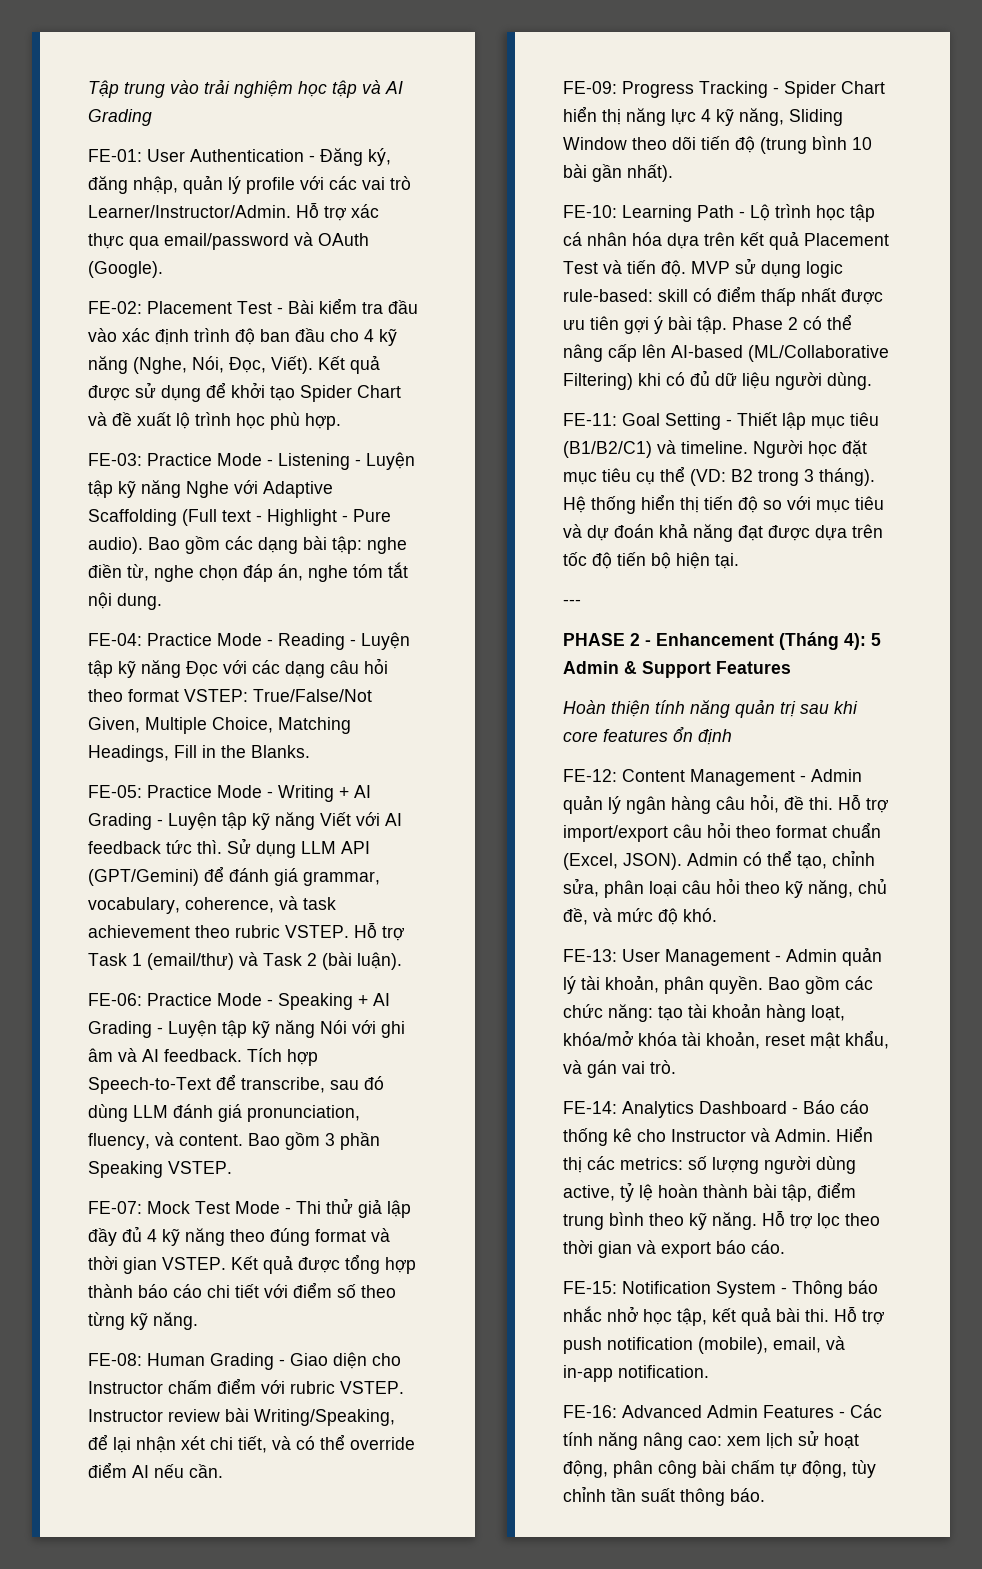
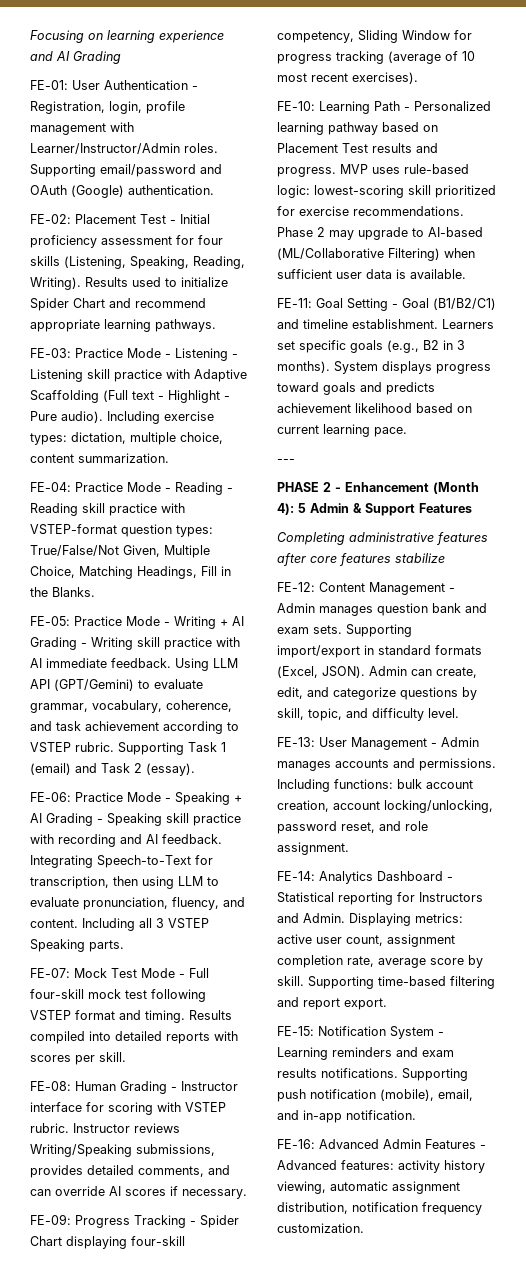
- Tập trung vào trải nghiệm học tập và AI Grading
+ Focusing on learning experience and AI Grading
- FE-01: User Authentication - Đăng ký, đăng nhập, quản lý profile với các vai trò Learner/Instructor/Admin. Hỗ trợ xác thực qua email/password và OAuth (Google).
- FE-02: Placement Test - Bài kiểm tra đầu vào xác định trình độ ban đầu cho 4 kỹ năng (Nghe, Nói, Đọc, Viết). Kết quả được sử dụng để khởi tạo Spider Chart và đề xuất lộ trình học phù hợp.
+ FE-01: User Authentication - Registration, login, profile management with Learner/Instructor/Admin roles. Supporting email/password and OAuth (Google) authentication.
+ FE-02: Placement Test - Initial proficiency assessment for four skills (Listening, Speaking, Reading, Writing). Results used to initialize Spider Chart and recommend appropriate learning pathways.
- FE-03: Practice Mode - Listening - Luyện tập kỹ năng Nghe với Adaptive Scaffolding (Full text - Highlight - Pure audio).
+ FE-03: Practice Mode - Listening - Listening skill practice with Adaptive Scaffolding (Full text - Highlight - Pure audio).
- Bao gồm các dạng bài tập: nghe điền từ, nghe chọn đáp án, nghe tóm tắt nội dung.
+ Including exercise types: dictation, multiple choice, content summarization.
- FE-04: Practice Mode - Reading - Luyện tập kỹ năng Đọc với các dạng câu hỏi theo format VSTEP: True/False/Not Given, Multiple Choice, Matching Headings, Fill in the Blanks.
+ FE-04: Practice Mode - Reading - Reading skill practice with VSTEP-format question types: True/False/Not Given, Multiple Choice, Matching Headings, Fill in the Blanks.
- FE-05: Practice Mode - Writing + AI Grading - Luyện tập kỹ năng Viết với AI feedback tức thì. Sử dụng LLM API (GPT/Gemini) để đánh giá grammar, vocabulary, coherence, và task achievement theo rubric VSTEP. Hỗ trợ Task 1 (email/thư) và Task 2 (bài luận).
+ FE-05: Practice Mode - Writing + AI Grading - Writing skill practice with AI immediate feedback. Using LLM API (GPT/Gemini) to evaluate grammar, vocabulary, coherence, and task achievement according to VSTEP rubric. Supporting Task 1 (email) and Task 2 (essay).
- FE-06: Practice Mode - Speaking + AI Grading - Luyện tập kỹ năng Nói với ghi âm và AI feedback. Tích hợp Speech-to-Text để transcribe, sau đó dùng LLM đánh giá pronunciation, fluency, và content. Bao gồm 3 phần Speaking VSTEP.
+ FE-06: Practice Mode - Speaking + AI Grading - Speaking skill practice with recording and AI feedback. Integrating Speech-to-Text for transcription, then using LLM to evaluate pronunciation, fluency, and content. Including all 3 VSTEP Speaking parts.
- FE-07: Mock Test Mode - Thi thử giả lập đầy đủ 4 kỹ năng theo đúng format và thời gian VSTEP. Kết quả được tổng hợp thành báo cáo chi tiết với điểm số theo từng kỹ năng.
- FE-08: Human Grading - Giao diện cho Instructor chấm điểm với rubric VSTEP. Instructor review bài Writing/Speaking, để lại nhận xét chi tiết, và có thể override điểm AI nếu cần.
+ FE-07: Mock Test Mode - Full four-skill mock test following VSTEP format and timing. Results compiled into detailed reports with scores per skill.
+ FE-08: Human Grading - Instructor interface for scoring with VSTEP rubric. Instructor reviews Writing/Speaking submissions, provides detailed comments, and can override AI scores if necessary.
- FE-09: Progress Tracking - Spider Chart hiển thị năng lực 4 kỹ năng, Sliding Window theo dõi tiến độ (trung bình 10 bài gần nhất).
- FE-10: Learning Path - Lộ trình học tập cá nhân hóa dựa trên kết quả Placement Test và tiến độ. MVP sử dụng logic rule-based: skill có điểm thấp nhất được ưu tiên gợi ý bài tập. Phase 2 có thể nâng cấp lên AI-based (ML/Collaborative Filtering) khi có đủ dữ liệu người dùng.
- FE-11: Goal Setting - Thiết lập mục tiêu (B1/B2/C1) và timeline. Người học đặt mục tiêu cụ thể (VD: B2 trong 3 tháng). Hệ thống hiển thị tiến độ so với mục tiêu và dự đoán khả năng đạt được dựa trên tốc độ tiến bộ hiện tại.
+ FE-09: Progress Tracking - Spider Chart displaying four-skill competency, Sliding Window for progress tracking (average of 10 most recent exercises).
+ FE-10: Learning Path - Personalized learning pathway based on Placement Test results and progress. MVP uses rule-based logic: lowest-scoring skill prioritized for exercise recommendations. Phase 2 may upgrade to AI-based (ML/Collaborative Filtering) when sufficient user data is available.
+ FE-11: Goal Setting - Goal (B1/B2/C1) and timeline establishment. Learners set specific goals (e.g., B2 in 3 months). System displays progress toward goals and predicts achievement likelihood based on current learning pace.
- PHASE 2 - Enhancement (Tháng 4): 5 Admin & Support Features
+ PHASE 2 - Enhancement (Month 4): 5 Admin & Support Features
- Hoàn thiện tính năng quản trị sau khi core features ổn định
+ Completing administrative features after core features stabilize
- FE-12: Content Management - Admin quản lý ngân hàng câu hỏi, đề thi. Hỗ trợ import/export câu hỏi theo format chuẩn (Excel, JSON). Admin có thể tạo, chỉnh sửa, phân loại câu hỏi theo kỹ năng, chủ đề, và mức độ khó.
+ FE-12: Content Management - Admin manages question bank and exam sets. Supporting import/export in standard formats (Excel, JSON). Admin can create, edit, and categorize questions by skill, topic, and difficulty level.
- FE-13: User Management - Admin quản lý tài khoản, phân quyền. Bao gồm các chức năng: tạo tài khoản hàng loạt, khóa/mở khóa tài khoản, reset mật khẩu, và gán vai trò.
- FE-14: Analytics Dashboard - Báo cáo thống kê cho Instructor và Admin. Hiển thị các metrics: số lượng người dùng active, tỷ lệ hoàn thành bài tập, điểm trung bình theo kỹ năng. Hỗ trợ lọc theo thời gian và export báo cáo.
- FE-15: Notification System - Thông báo nhắc nhở học tập, kết quả bài thi. Hỗ trợ push notification (mobile), email, và in-app notification.
+ FE-13: User Management - Admin manages accounts and permissions. Including functions: bulk account creation, account locking/unlocking, password reset, and role assignment.
+ FE-14: Analytics Dashboard - Statistical reporting for Instructors and Admin. Displaying metrics: active user count, assignment completion rate, average score by skill. Supporting time-based filtering and report export.
+ FE-15: Notification System - Learning reminders and exam results notifications. Supporting push notification (mobile), email, and in-app notification.
- FE-16: Advanced Admin Features - Các tính năng nâng cao: xem lịch sử hoạt động, phân công bài chấm tự động, tùy chỉnh tần suất thông báo.
+ FE-16: Advanced Admin Features - Advanced features: activity history viewing, automatic assignment distribution, notification frequency customization.

